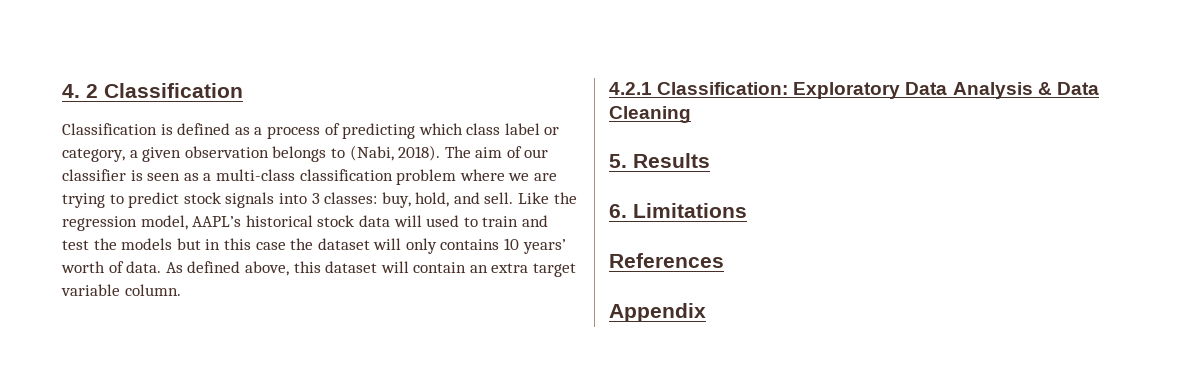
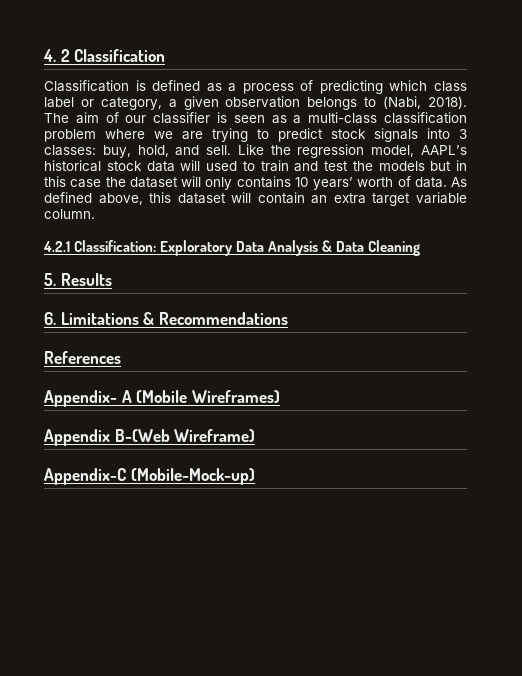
- 6. Limitations
+ 6. Limitations & Recommendations
- Appendix
+ Appendix- A (Mobile Wireframes)
+ Appendix B-(Web Wireframe)
+ Appendix-C (Mobile-Mock-up)

